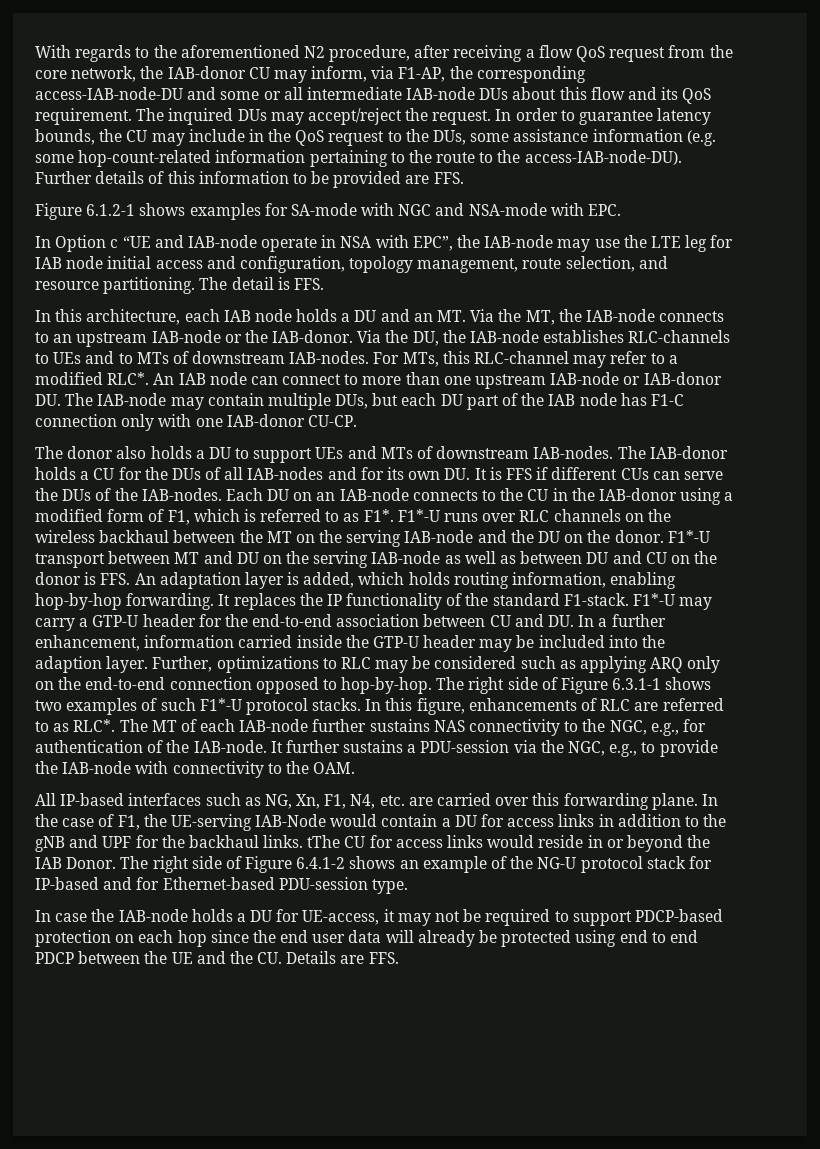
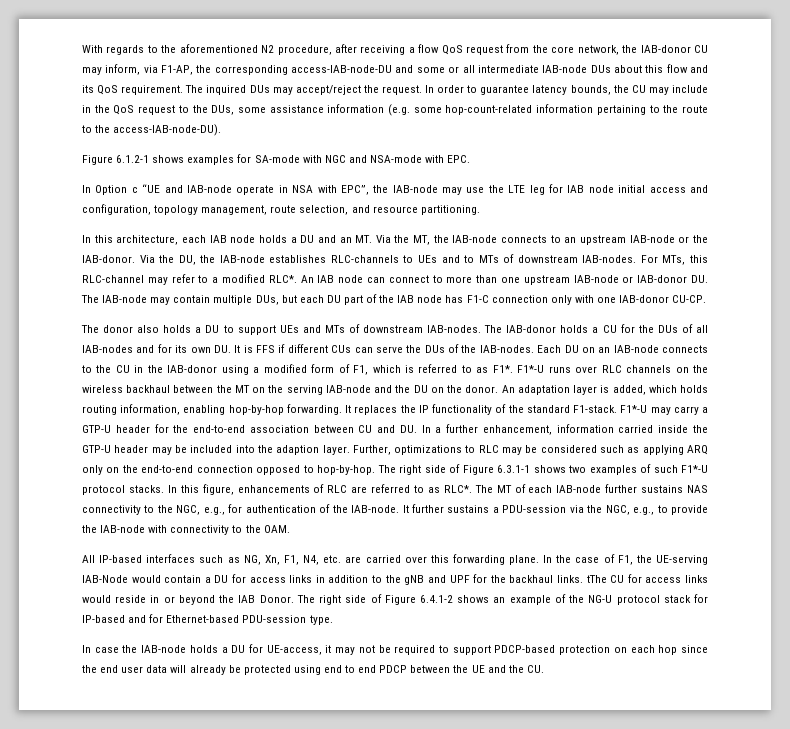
- Further details of this information to be provided are FFS.
- The detail is FFS.
- F1*-U transport between MT and DU on the serving IAB-node as well as between DU and CU on the donor is FFS. An adaptation layer is added, which holds routing information, enabling hop-by-hop forwarding.
+ An adaptation layer is added, which holds routing information, enabling hop-by-hop forwarding.
- In case the IAB-node holds a DU for UE-access, it may not be required to support PDCP-based protection on each hop since the end user data will already be protected using end to end PDCP between the UE and the CU. Details are FFS.
+ In case the IAB-node holds a DU for UE-access, it may not be required to support PDCP-based protection on each hop since the end user data will already be protected using end to end PDCP between the UE and the CU.

